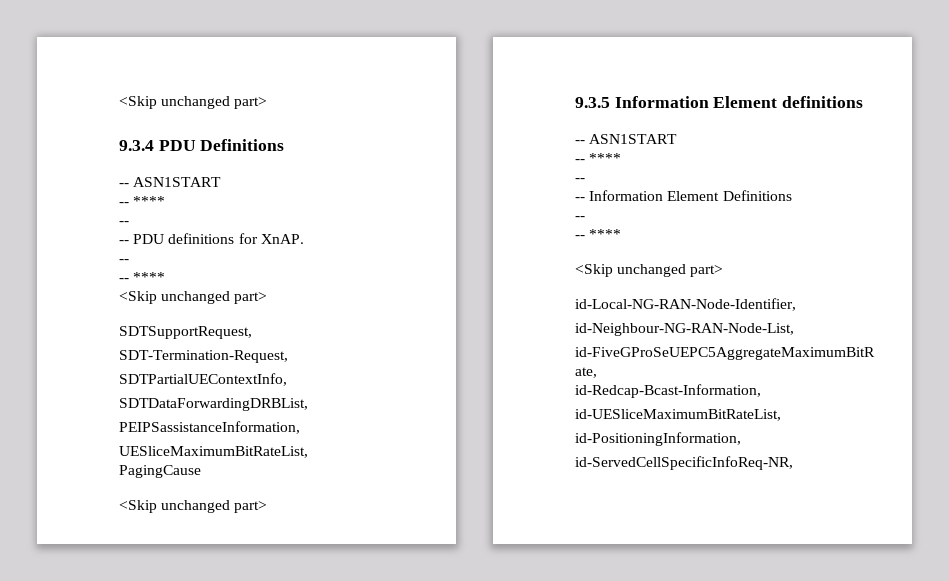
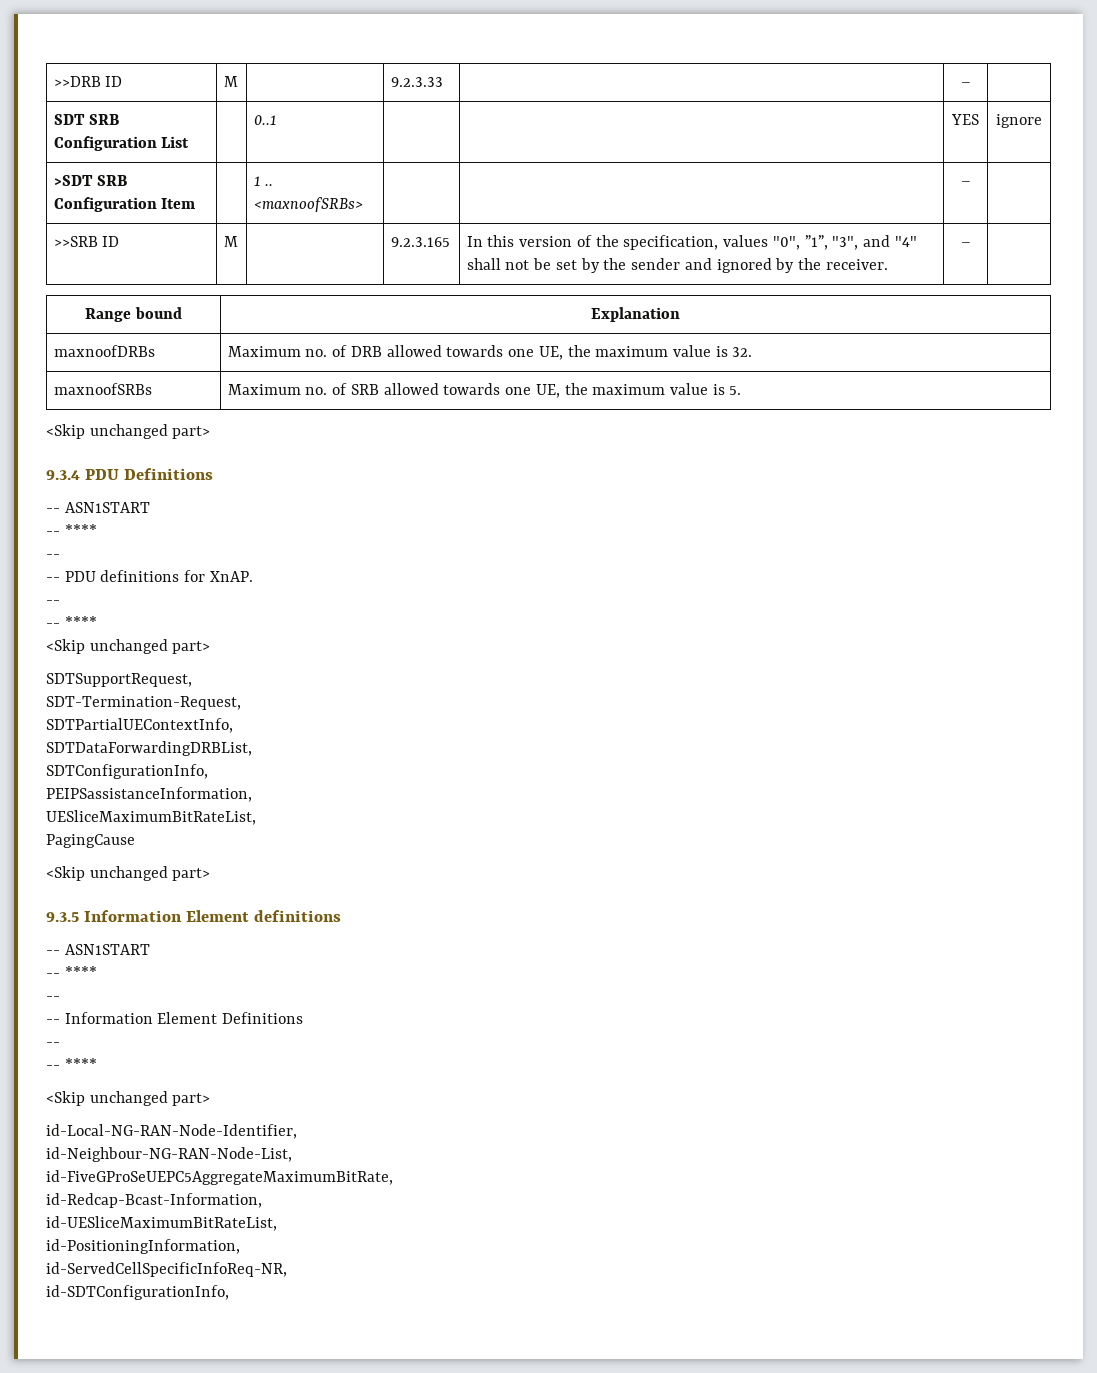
+ >>DRB ID | M | | 9.2.3.33 | | – |
+ SDT SRB Configuration List | | 0..1 | | | YES | ignore
+ >SDT SRB Configuration Item | | 1 .. <maxnoofSRBs> | | | – |
+ >>SRB ID | M | | 9.2.3.165 | In this version of the specification, values "0", ”1”, "3", and "4" shall not be set by the sender and ignored by the receiver. | – |
+ Range bound | Explanation
+ maxnoofDRBs | Maximum no. of DRB allowed towards one UE, the maximum value is 32.
+ maxnoofSRBs | Maximum no. of SRB allowed towards one UE, the maximum value is 5.
+ SDTConfigurationInfo,
+ id-SDTConfigurationInfo,

